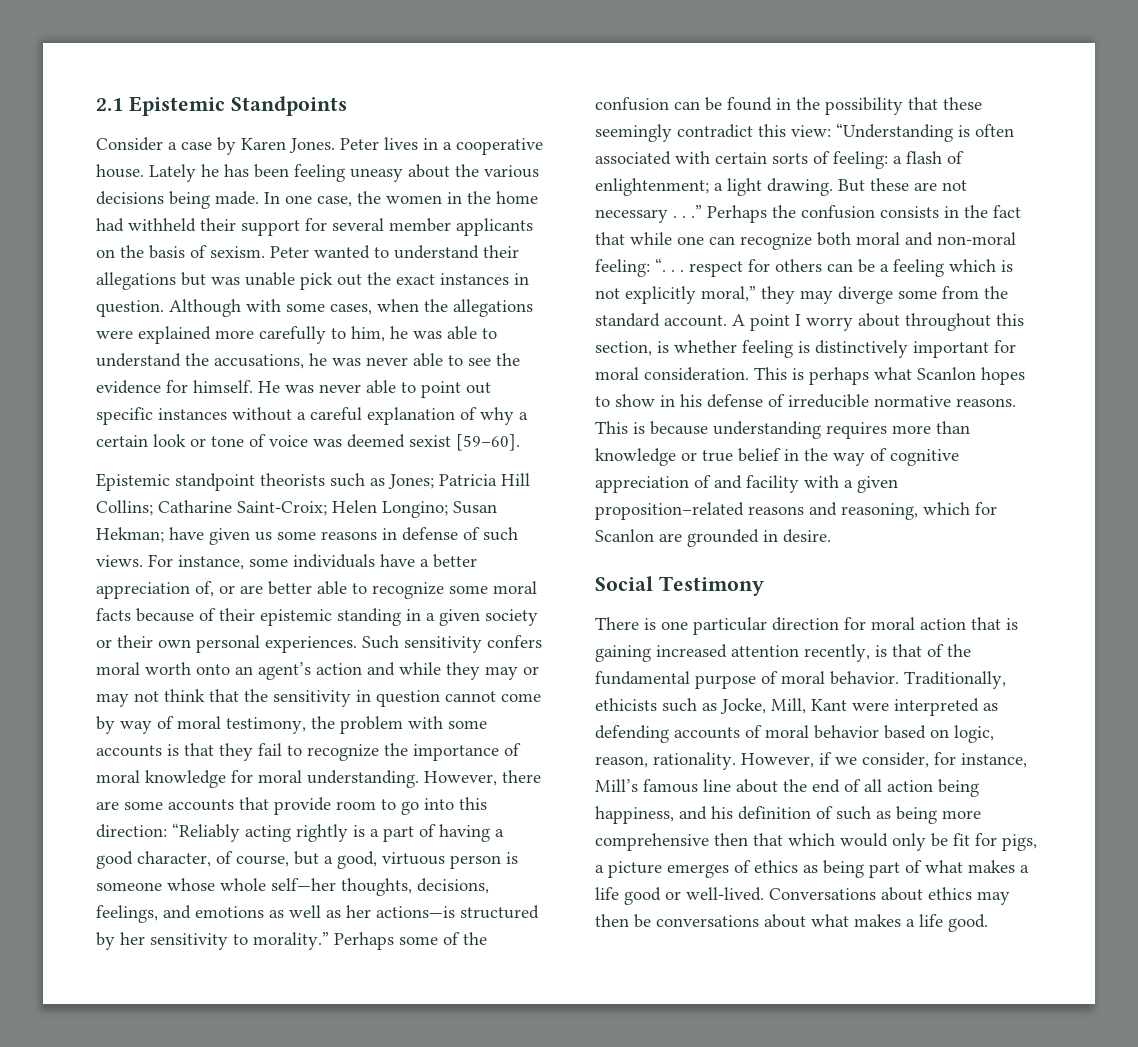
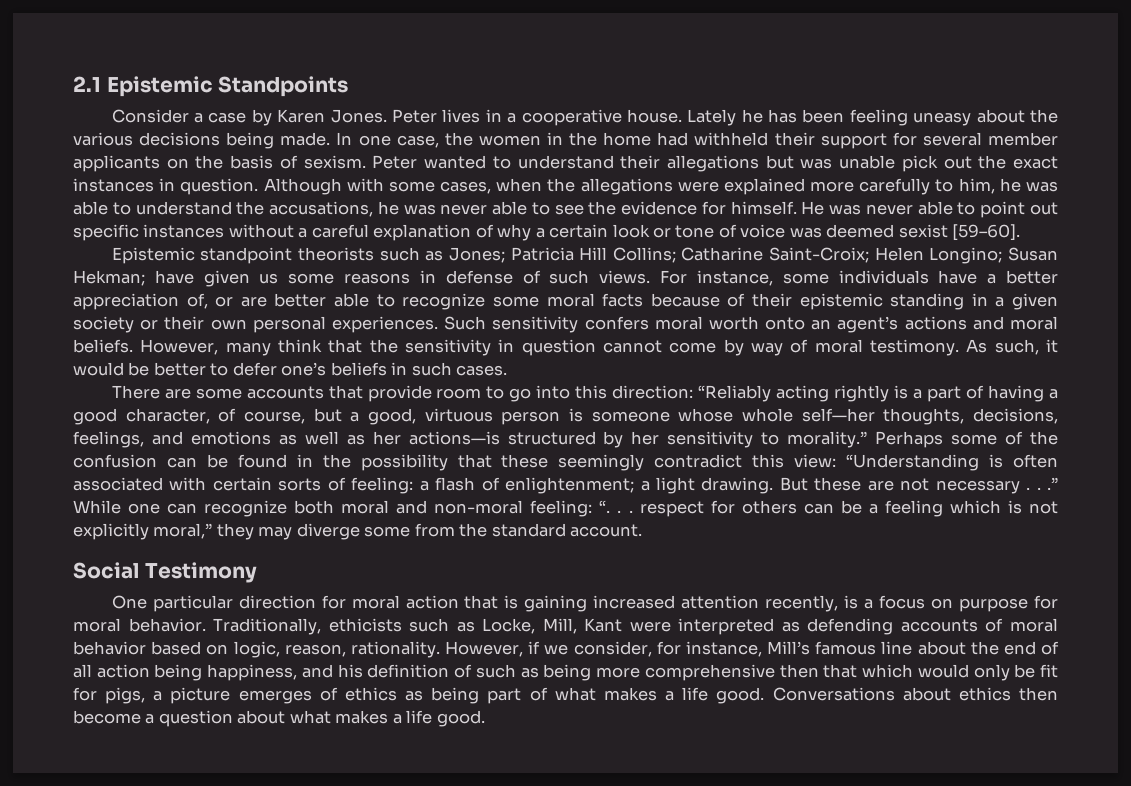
- Such sensitivity confers moral worth onto an agent’s action and while they may or may not think that the sensitivity in question cannot come by way of moral testimony, the problem with some accounts is that they fail to recognize the importance of moral knowledge for moral understanding. However, there are some accounts that provide room to go into this direction:
+ Such sensitivity confers moral worth onto an agent’s actions and moral beliefs. However, many think that the sensitivity in question cannot come by way of moral testimony. As such, it would be better to defer one’s beliefs in such cases.
+ There are some accounts that provide room to go into this direction:
- Perhaps the confusion consists in the fact that while one can recognize both moral and non-moral feeling: “. . . respect for others can be a feeling which is not explicitly moral,” they may diverge some from the standard account. A point I worry about throughout this section, is whether feeling is distinctively important for moral consideration. This is perhaps what Scanlon hopes to show in his defense of irreducible normative reasons. This is because understanding requires more than knowledge or true belief in the way of cognitive appreciation of and facility with a given proposition–related reasons and reasoning, which for Scanlon are grounded in desire.
+ While one can recognize both moral and non-moral feeling: “. . . respect for others can be a feeling which is not explicitly moral,” they may diverge some from the standard account.
- There is one particular direction for moral action that is gaining increased attention recently, is that of the fundamental purpose of moral behavior.
+ One particular direction for moral action that is gaining increased attention recently, is a focus on purpose for moral behavior.
- Traditionally, ethicists such as Jocke, Mill, Kant were interpreted as defending accounts of moral behavior based on logic, reason, rationality.
+ Traditionally, ethicists such as Locke, Mill, Kant were interpreted as defending accounts of moral behavior based on logic, reason, rationality.
- However, if we consider, for instance, Mill’s famous line about the end of all action being happiness, and his definition of such as being more comprehensive then that which would only be fit for pigs, a picture emerges of ethics as being part of what makes a life good or well-lived. Conversations about ethics may then be conversations about what makes a life good.
+ However, if we consider, for instance, Mill’s famous line about the end of all action being happiness, and his definition of such as being more comprehensive then that which would only be fit for pigs, a picture emerges of ethics as being part of what makes a life good. Conversations about ethics then become a question about what makes a life good.

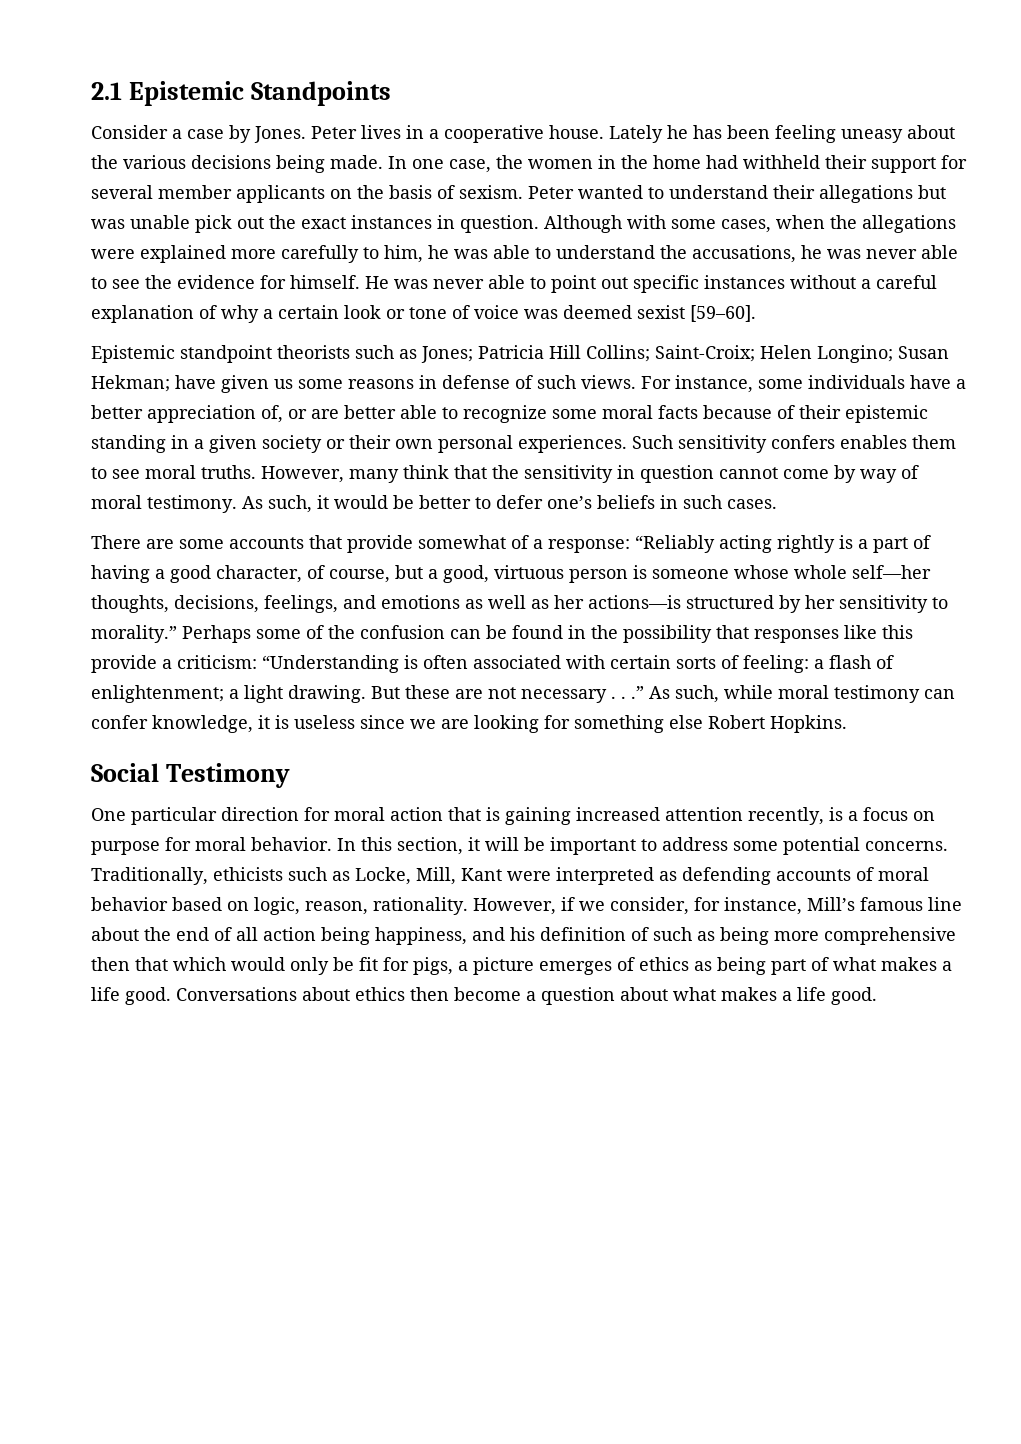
- Consider a case by Karen Jones.
+ Consider a case by Jones.
- Epistemic standpoint theorists such as Jones; Patricia Hill Collins; Catharine Saint-Croix; Helen Longino; Susan Hekman; have given us some reasons in defense of such views.
+ Epistemic standpoint theorists such as Jones; Patricia Hill Collins; Saint-Croix; Helen Longino; Susan Hekman; have given us some reasons in defense of such views.
- Such sensitivity confers moral worth onto an agent’s actions and moral beliefs.
+ Such sensitivity confers enables them to see moral truths.
- There are some accounts that provide room to go into this direction: “Reliably acting rightly is a part of having a good character, of course, but a good, virtuous person is someone whose whole self—her thoughts, decisions, feelings, and emotions as well as her actions—is structured by her sensitivity to morality.”
+ There are some accounts that provide somewhat of a response: “Reliably acting rightly is a part of having a good character, of course, but a good, virtuous person is someone whose whole self—her thoughts, decisions, feelings, and emotions as well as her actions—is structured by her sensitivity to morality.”
- Perhaps some of the confusion can be found in the possibility that these seemingly contradict this view: “Understanding is often associated with certain sorts of feeling: a flash of enlightenment; a light drawing.
+ Perhaps some of the confusion can be found in the possibility that responses like this provide a criticism: “Understanding is often associated with certain sorts of feeling: a flash of enlightenment; a light drawing.
- While one can recognize both moral and non-moral feeling: “. . . respect for others can be a feeling which is not explicitly moral,” they may diverge some from the standard account.
+ As such, while moral testimony can confer knowledge, it is useless since we are looking for something else Robert Hopkins.
+ In this section, it will be important to address some potential concerns.

